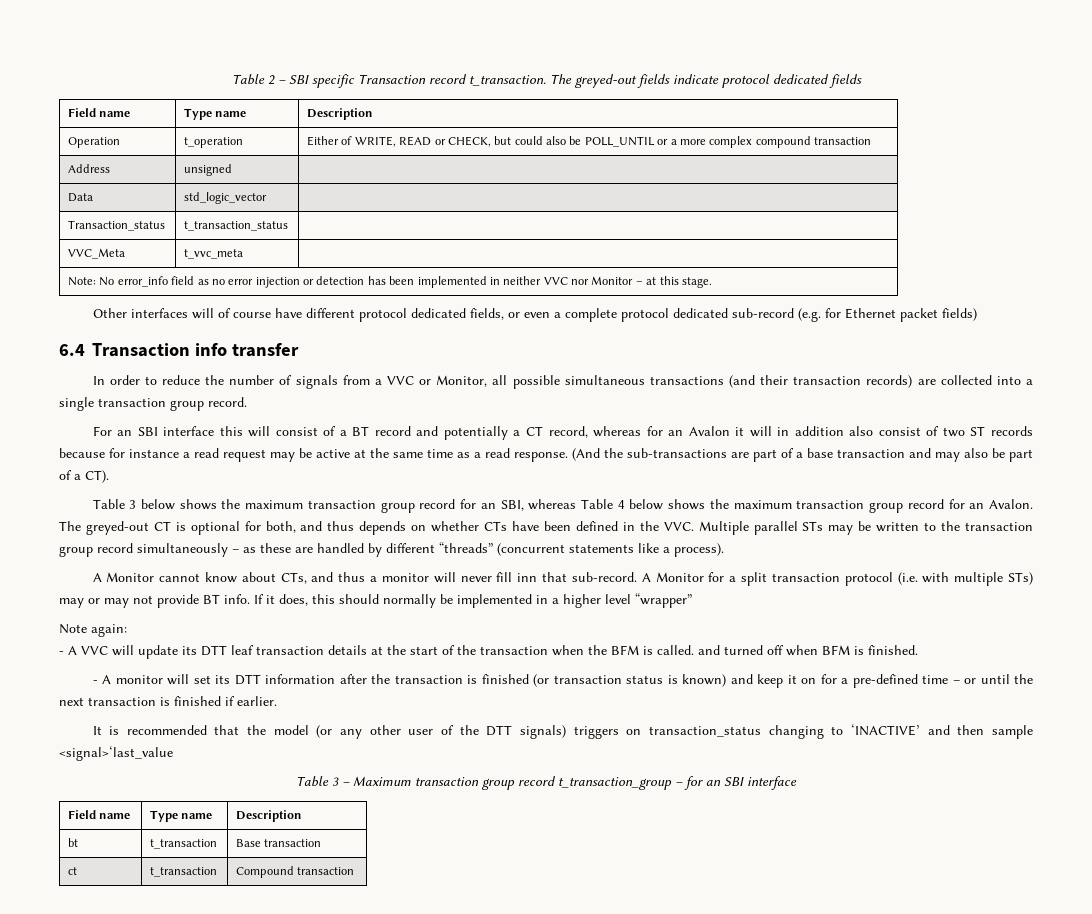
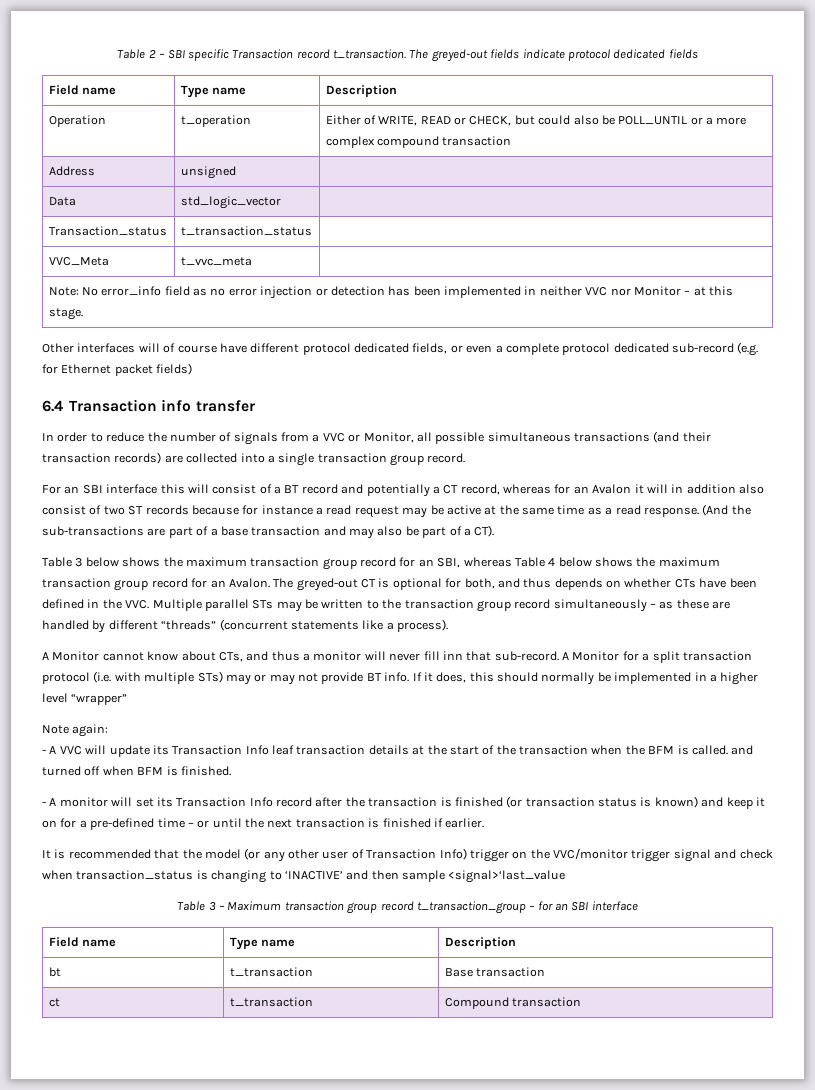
- - A VVC will update its DTT leaf transaction details at the start of the transaction when the BFM is called. and turned off when BFM is finished.
+ - A VVC will update its Transaction Info leaf transaction details at the start of the transaction when the BFM is called. and turned off when BFM is finished.
- - A monitor will set its DTT information after the transaction is finished (or transaction status is known) and keep it on for a pre-defined time – or until the next transaction is finished if earlier.
+ - A monitor will set its Transaction Info record after the transaction is finished (or transaction status is known) and keep it on for a pre-defined time – or until the next transaction is finished if earlier.
- It is recommended that the model (or any other user of the DTT signals) triggers on transaction_status changing to ‘INACTIVE’ and then sample <signal>‘last_value
+ It is recommended that the model (or any other user of Transaction Info) trigger on the VVC/monitor trigger signal and check when transaction_status is changing to ‘INACTIVE’ and then sample <signal>‘last_value

